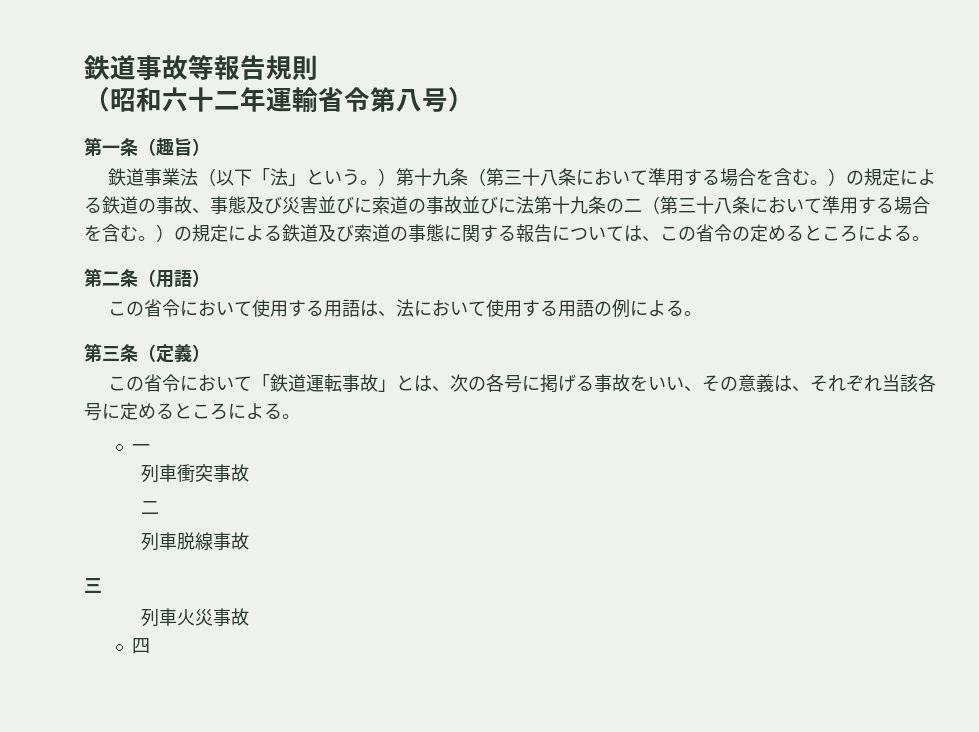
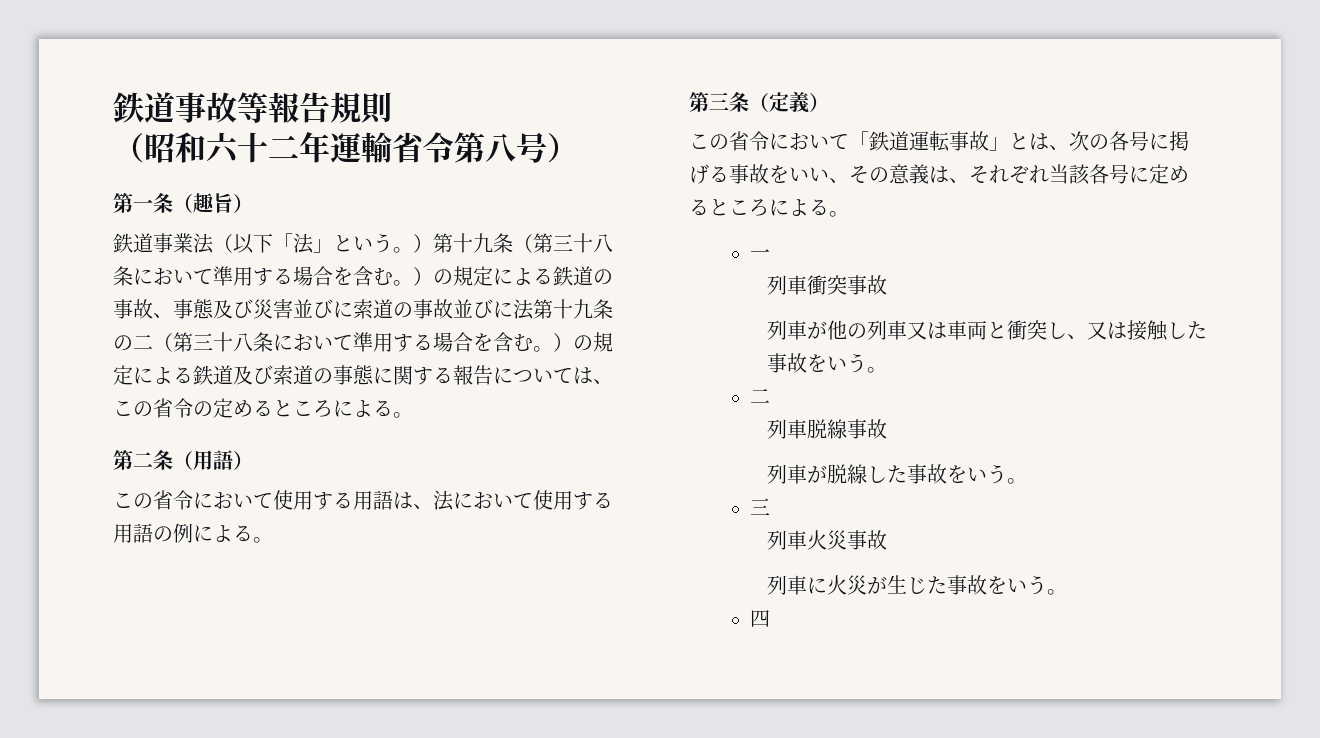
  列車衝突事故
+ 列車が他の列車又は車両と衝突し、又は接触した事故をいう。
  二
  列車脱線事故
+ 列車が脱線した事故をいう。
  三
  列車火災事故
+ 列車に火災が生じた事故をいう。

